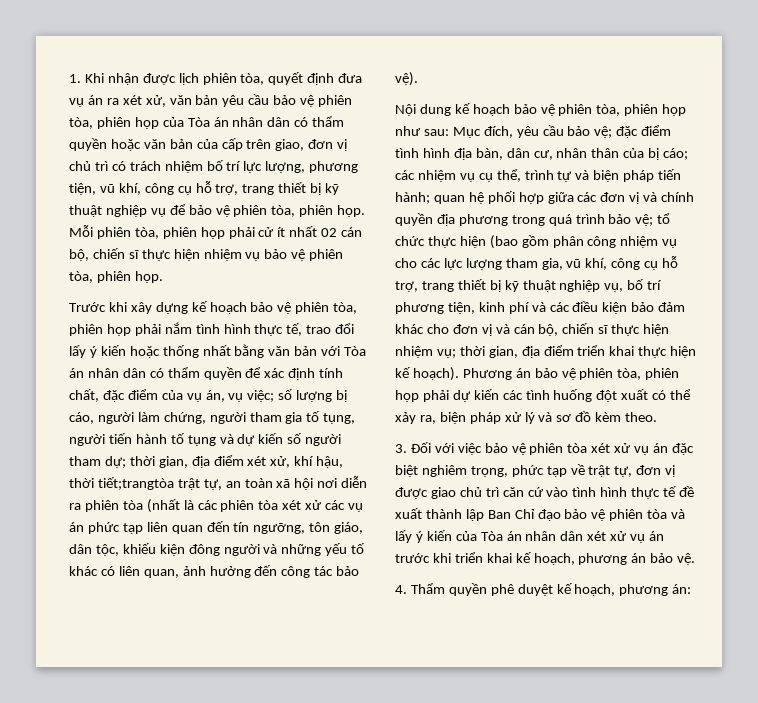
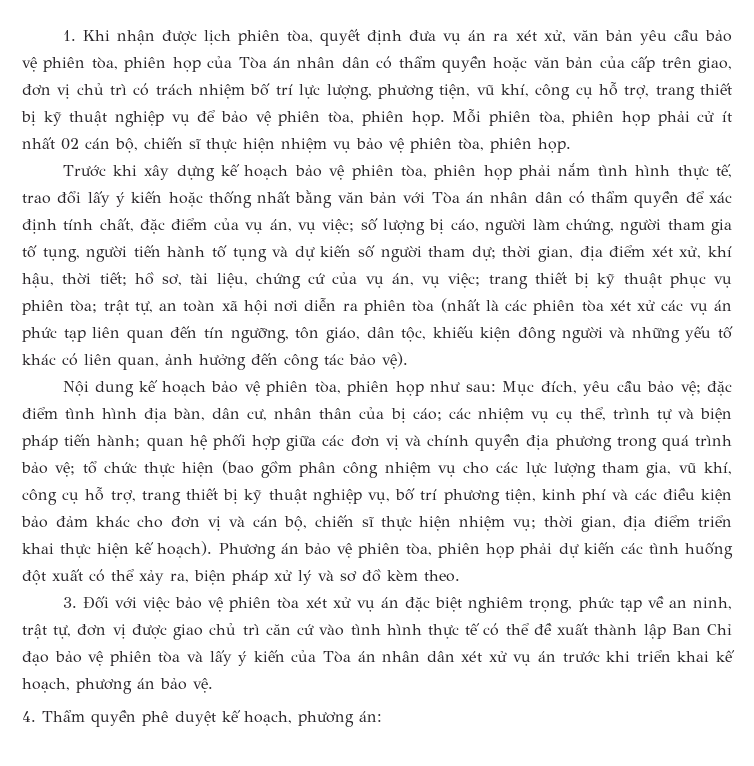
- thời gian, địa điểm xét xử, khí hậu, thời tiết;trangtòa trật tự, an toàn xã hội nơi diễn ra phiên tòa (nhất là các phiên tòa xét xử các vụ án phức tạp liên quan đến tín ngưỡng, tôn giáo, dân tộc, khiếu kiện đông người và những yếu tố khác có liên quan, ảnh hưởng đến công tác bảo vệ).
+ thời gian, địa điểm xét xử, khí hậu, thời tiết; hồ sơ, tài liệu, chứng cứ của vụ án, vụ việc; trang thiết bị kỹ thuật phục vụ phiên tòa; trật tự, an toàn xã hội nơi diễn ra phiên tòa (nhất là các phiên tòa xét xử các vụ án phức tạp liên quan đến tín ngưỡng, tôn giáo, dân tộc, khiếu kiện đông người và những yếu tố khác có liên quan, ảnh hưởng đến công tác bảo vệ).
- 3. Đối với việc bảo vệ phiên tòa xét xử vụ án đặc biệt nghiêm trọng, phức tạp về trật tự, đơn vị được giao chủ trì căn cứ vào tình hình thực tế đề xuất thành lập Ban Chỉ đạo bảo vệ phiên tòa và lấy ý kiến của Tòa án nhân dân xét xử vụ án trước khi triển khai kế hoạch, phương án bảo vệ.
+ 3. Đối với việc bảo vệ phiên tòa xét xử vụ án đặc biệt nghiêm trọng, phức tạp về an ninh, trật tự, đơn vị được giao chủ trì căn cứ vào tình hình thực tế có thể đề xuất thành lập Ban Chỉ đạo bảo vệ phiên tòa và lấy ý kiến của Tòa án nhân dân xét xử vụ án trước khi triển khai kế hoạch, phương án bảo vệ.

